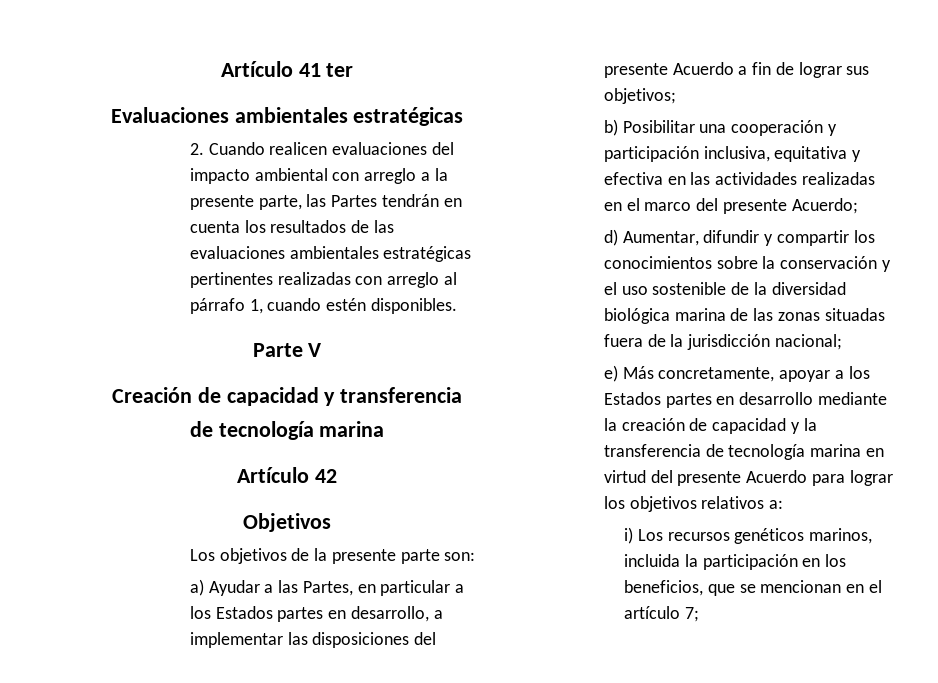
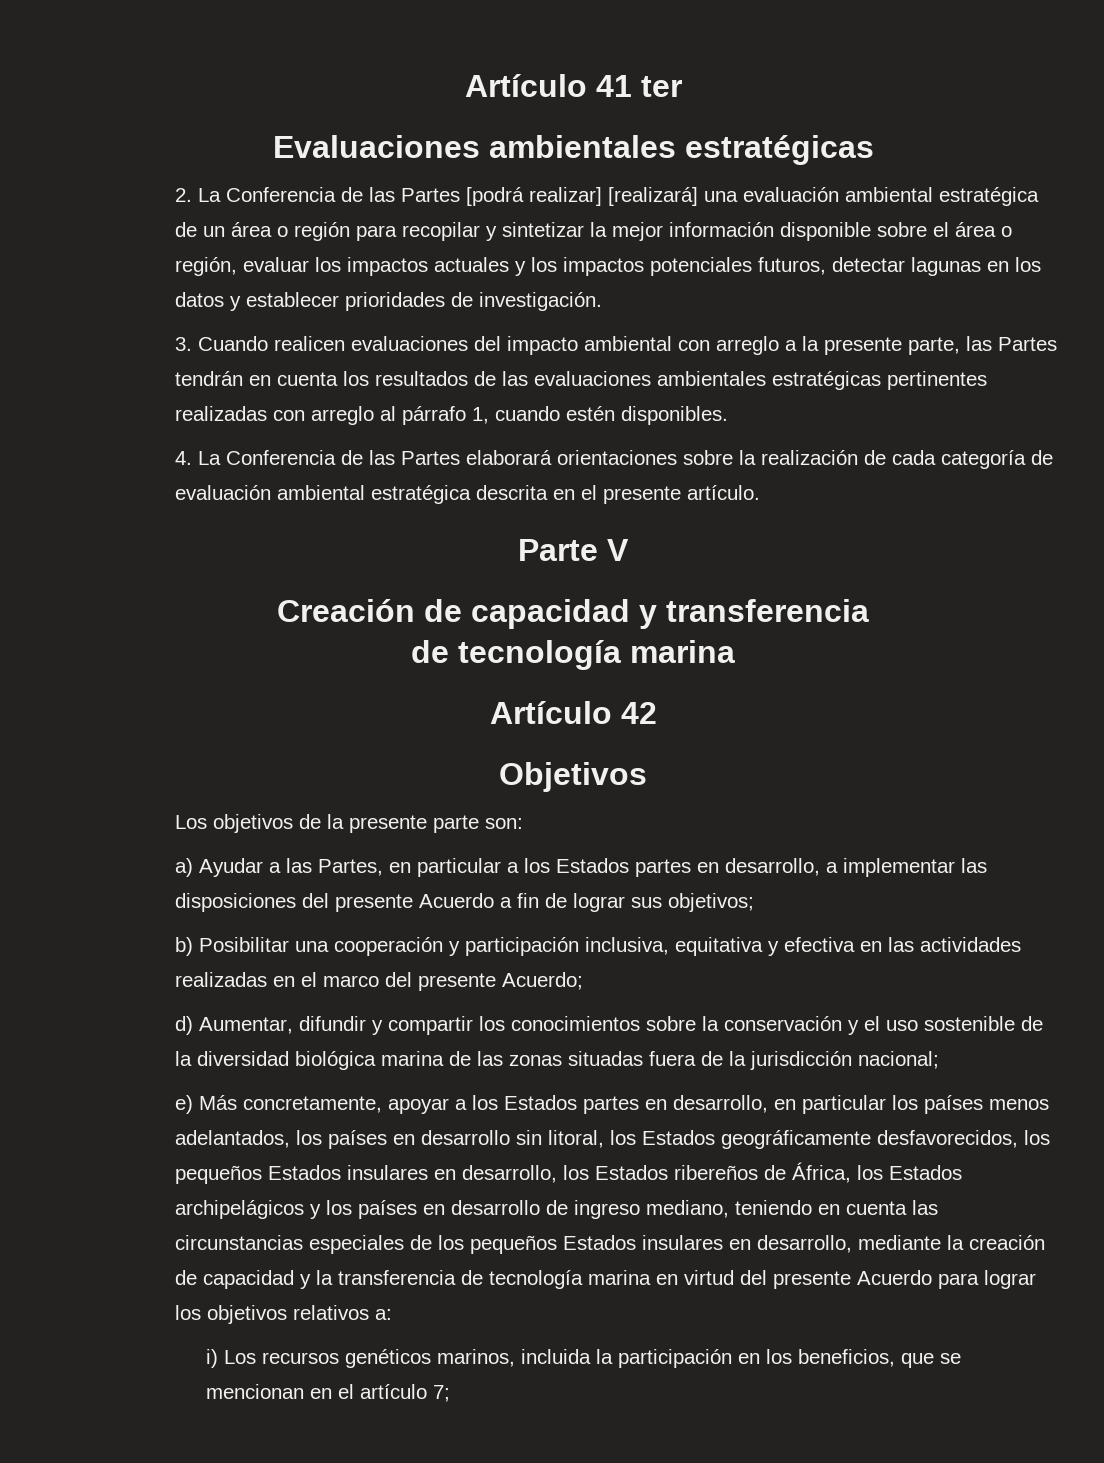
- 2. Cuando realicen evaluaciones del impacto ambiental con arreglo a la presente parte, las Partes tendrán en cuenta los resultados de las evaluaciones ambientales estratégicas pertinentes realizadas con arreglo al párrafo 1, cuando estén disponibles.
+ 2. La Conferencia de las Partes [podrá realizar] [realizará] una evaluación ambiental estratégica de un área o región para recopilar y sintetizar la mejor información disponible sobre el área o región, evaluar los impactos actuales y los impactos potenciales futuros, detectar lagunas en los datos y establecer prioridades de investigación.
+ 3. Cuando realicen evaluaciones del impacto ambiental con arreglo a la presente parte, las Partes tendrán en cuenta los resultados de las evaluaciones ambientales estratégicas pertinentes realizadas con arreglo al párrafo 1, cuando estén disponibles.
+ 4. La Conferencia de las Partes elaborará orientaciones sobre la realización de cada categoría de evaluación ambiental estratégica descrita en el presente artículo.
- e) Más concretamente, apoyar a los Estados partes en desarrollo mediante la creación de capacidad y la transferencia de tecnología marina en virtud del presente Acuerdo para lograr los objetivos relativos a:
+ e) Más concretamente, apoyar a los Estados partes en desarrollo, en particular los países menos adelantados, los países en desarrollo sin litoral, los Estados geográficamente desfavorecidos, los pequeños Estados insulares en desarrollo, los Estados ribereños de África, los Estados archipelágicos y los países en desarrollo de ingreso mediano, teniendo en cuenta las circunstancias especiales de los pequeños Estados insulares en desarrollo, mediante la creación de capacidad y la transferencia de tecnología marina en virtud del presente Acuerdo para lograr los objetivos relativos a:

